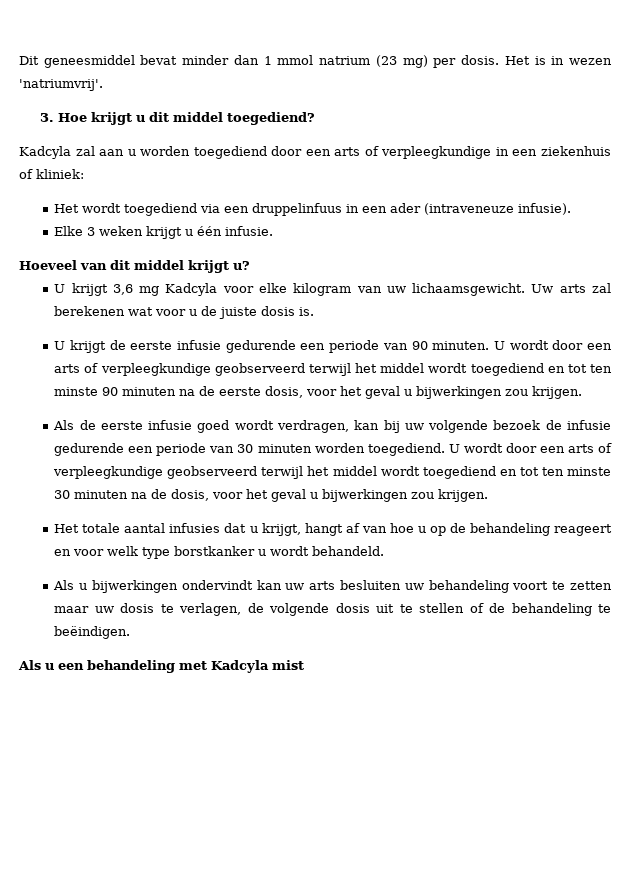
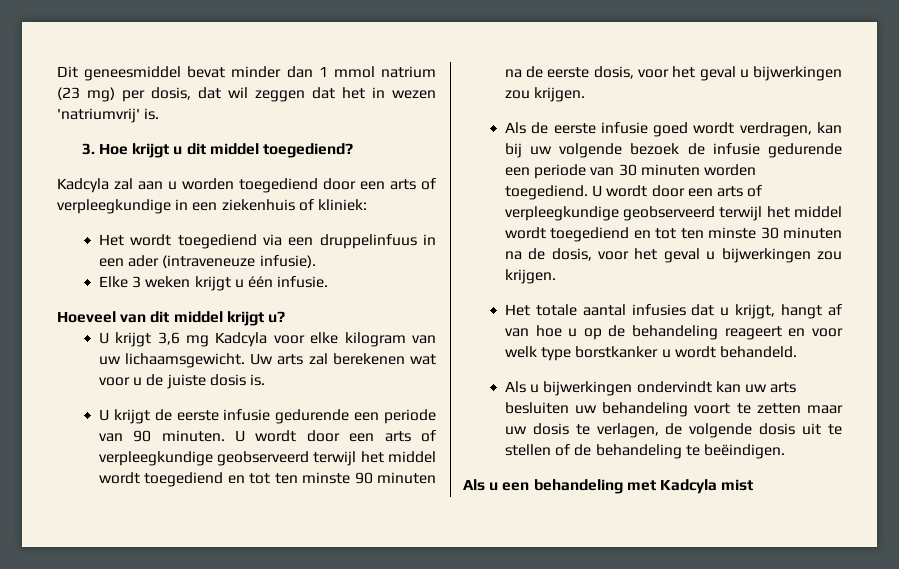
- Dit geneesmiddel bevat minder dan 1 mmol natrium (23 mg) per dosis. Het is in wezen 'natriumvrij'.
+ Dit geneesmiddel bevat minder dan 1 mmol natrium (23 mg) per dosis, dat wil zeggen dat het in wezen 'natriumvrij' is.

